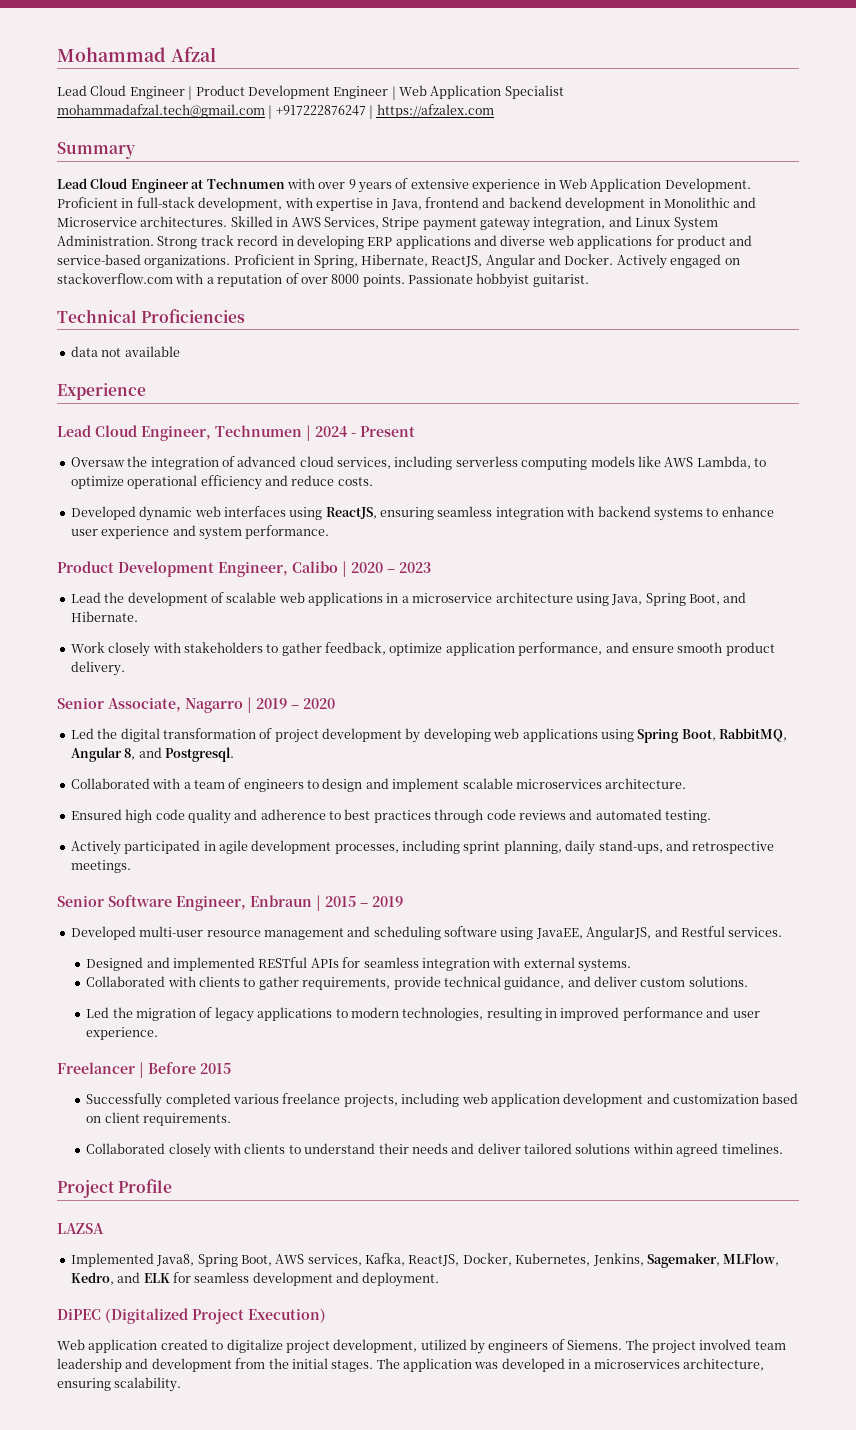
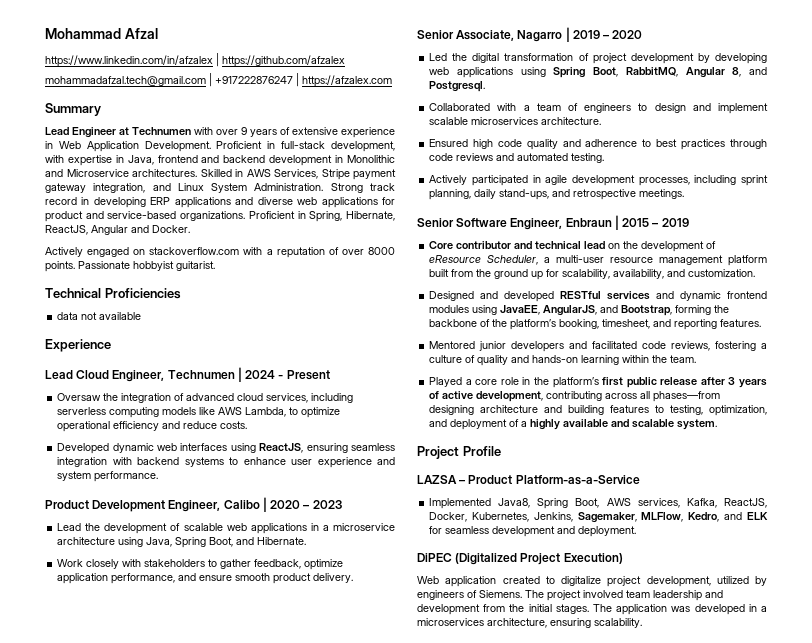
- Lead Cloud Engineer | Product Development Engineer | Web Application Specialist
+ https://www.linkedin.com/in/afzalex | https://github.com/afzalex
- Lead Cloud Engineer at Technumen with over 9 years of extensive experience in Web Application Development.
+ Lead Engineer at Technumen with over 9 years of extensive experience in Web Application Development.
- Proficient in Spring, Hibernate, ReactJS, Angular and Docker. Actively engaged on stackoverflow.com with a reputation of over 8000 points.
+ Proficient in Spring, Hibernate, ReactJS, Angular and Docker.
+ Actively engaged on stackoverflow.com with a reputation of over 8000 points.
- Developed multi-user resource management and scheduling software using JavaEE, AngularJS, and Restful services.
- Designed and implemented RESTful APIs for seamless integration with external systems.
- Collaborated with clients to gather requirements, provide technical guidance, and deliver custom solutions.
- Led the migration of legacy applications to modern technologies, resulting in improved performance and user experience.
- Freelancer | Before 2015
- Successfully completed various freelance projects, including web application development and customization based on client requirements.
- Collaborated closely with clients to understand their needs and deliver tailored solutions within agreed timelines.
+ Core contributor and technical lead on the development of eResource Scheduler, a multi-user resource management platform built from the ground up for scalability, availability, and customization.
+ Designed and developed RESTful services and dynamic frontend modules using JavaEE, AngularJS, and Bootstrap, forming the backbone of the platform’s booking, timesheet, and reporting features.
+ Mentored junior developers and facilitated code reviews, fostering a culture of quality and hands-on learning within the team.
+ Played a core role in the platform’s first public release after 3 years of active development, contributing across all phases—from designing architecture and building features to testing, optimization, and deployment of a highly available and scalable system.
- LAZSA
+ LAZSA – Product Platform-as-a-Service

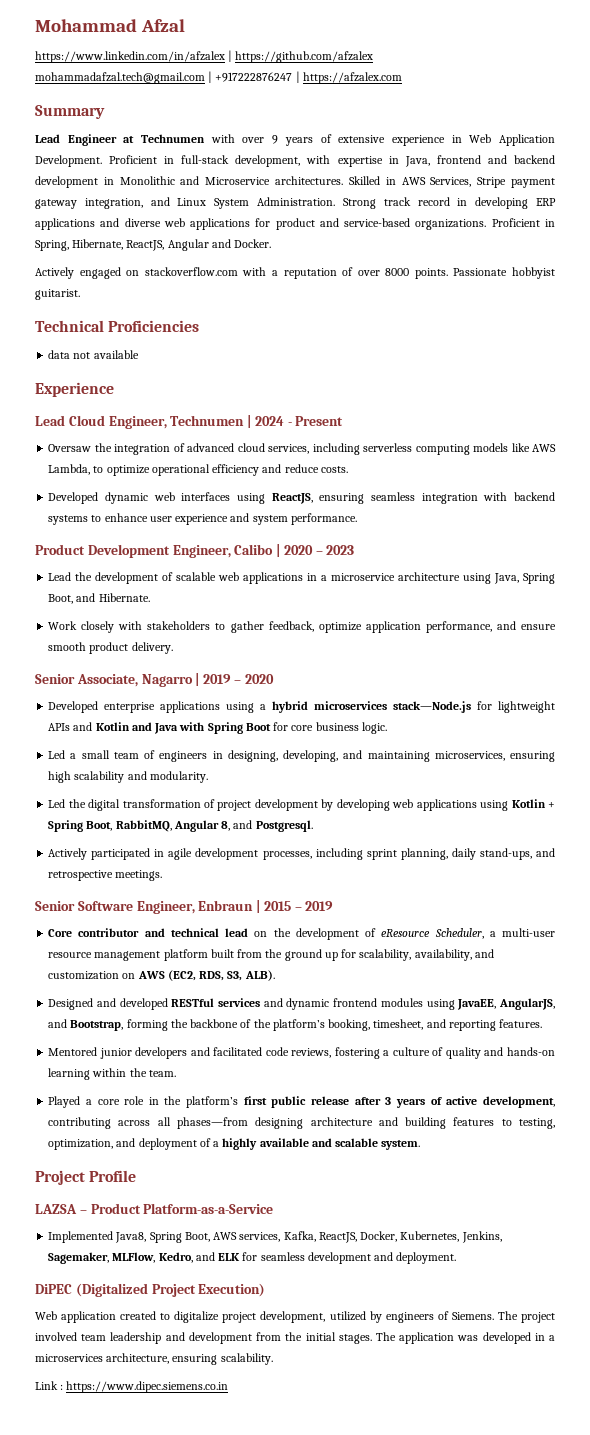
+ Developed enterprise applications using a hybrid microservices stack—Node.js for lightweight APIs and Kotlin and Java with Spring Boot for core business logic.
+ Led a small team of engineers in designing, developing, and maintaining microservices, ensuring high scalability and modularity.
- Led the digital transformation of project development by developing web applications using Spring Boot, RabbitMQ, Angular 8, and Postgresql.
+ Led the digital transformation of project development by developing web applications using Kotlin + Spring Boot, RabbitMQ, Angular 8, and Postgresql.
- Collaborated with a team of engineers to design and implement scalable microservices architecture.
- Ensured high code quality and adherence to best practices through code reviews and automated testing.
- Core contributor and technical lead on the development of eResource Scheduler, a multi-user resource management platform built from the ground up for scalability, availability, and customization.
+ Core contributor and technical lead on the development of eResource Scheduler, a multi-user resource management platform built from the ground up for scalability, availability, and customization on AWS (EC2, RDS, S3, ALB).
+ Link : https://www.dipec.siemens.co.in

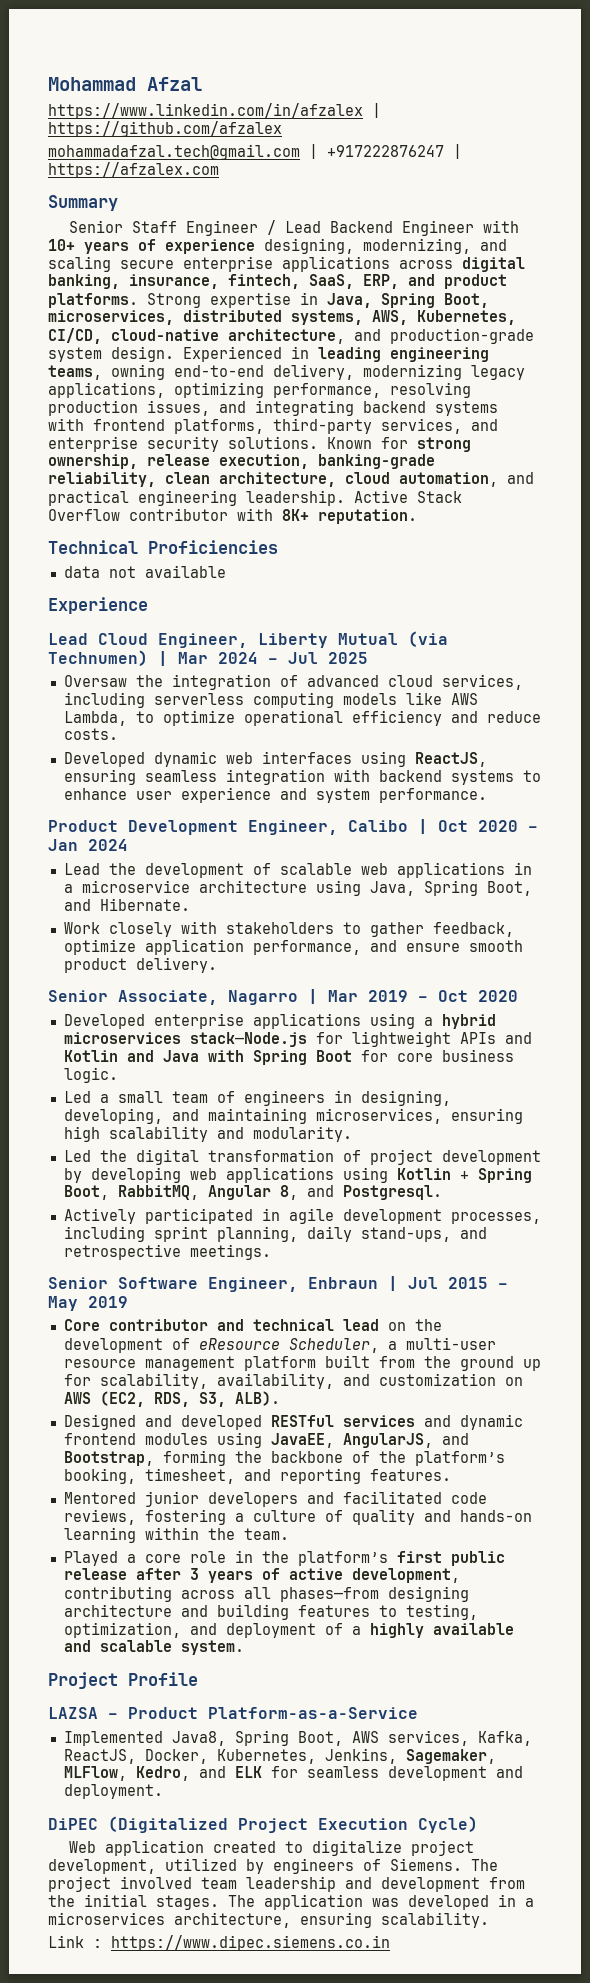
- Lead Engineer at Technumen with over 9 years of extensive experience in Web Application Development. Proficient in full-stack development, with expertise in Java, frontend and backend development in Monolithic and Microservice architectures. Skilled in AWS Services, Stripe payment gateway integration, and Linux System Administration. Strong track record in developing ERP applications and diverse web applications for product and service-based organizations. Proficient in Spring, Hibernate, ReactJS, Angular and Docker.
- Actively engaged on stackoverflow.com with a reputation of over 8000 points. Passionate hobbyist guitarist.
+ Senior Staff Engineer / Lead Backend Engineer with 10+ years of experience designing, modernizing, and scaling secure enterprise applications across digital banking, insurance, fintech, SaaS, ERP, and product platforms. Strong expertise in Java, Spring Boot, microservices, distributed systems, AWS, Kubernetes, CI/CD, cloud-native architecture, and production-grade system design. Experienced in leading engineering teams, owning end-to-end delivery, modernizing legacy applications, optimizing performance, resolving production issues, and integrating backend systems with frontend platforms, third-party services, and enterprise security solutions. Known for strong ownership, release execution, banking-grade reliability, clean architecture, cloud automation, and practical engineering leadership. Active Stack Overflow contributor with 8K+ reputation.
- Lead Cloud Engineer, Technumen | 2024 - Present
+ Lead Cloud Engineer, Liberty Mutual (via Technumen) | Mar 2024 – Jul 2025
- Product Development Engineer, Calibo | 2020 – 2023
+ Product Development Engineer, Calibo | Oct 2020 – Jan 2024
- Senior Associate, Nagarro | 2019 – 2020
+ Senior Associate, Nagarro | Mar 2019 – Oct 2020
- Senior Software Engineer, Enbraun | 2015 – 2019
+ Senior Software Engineer, Enbraun | Jul 2015 – May 2019
- DiPEC (Digitalized Project Execution)
+ DiPEC (Digitalized Project Execution Cycle)

